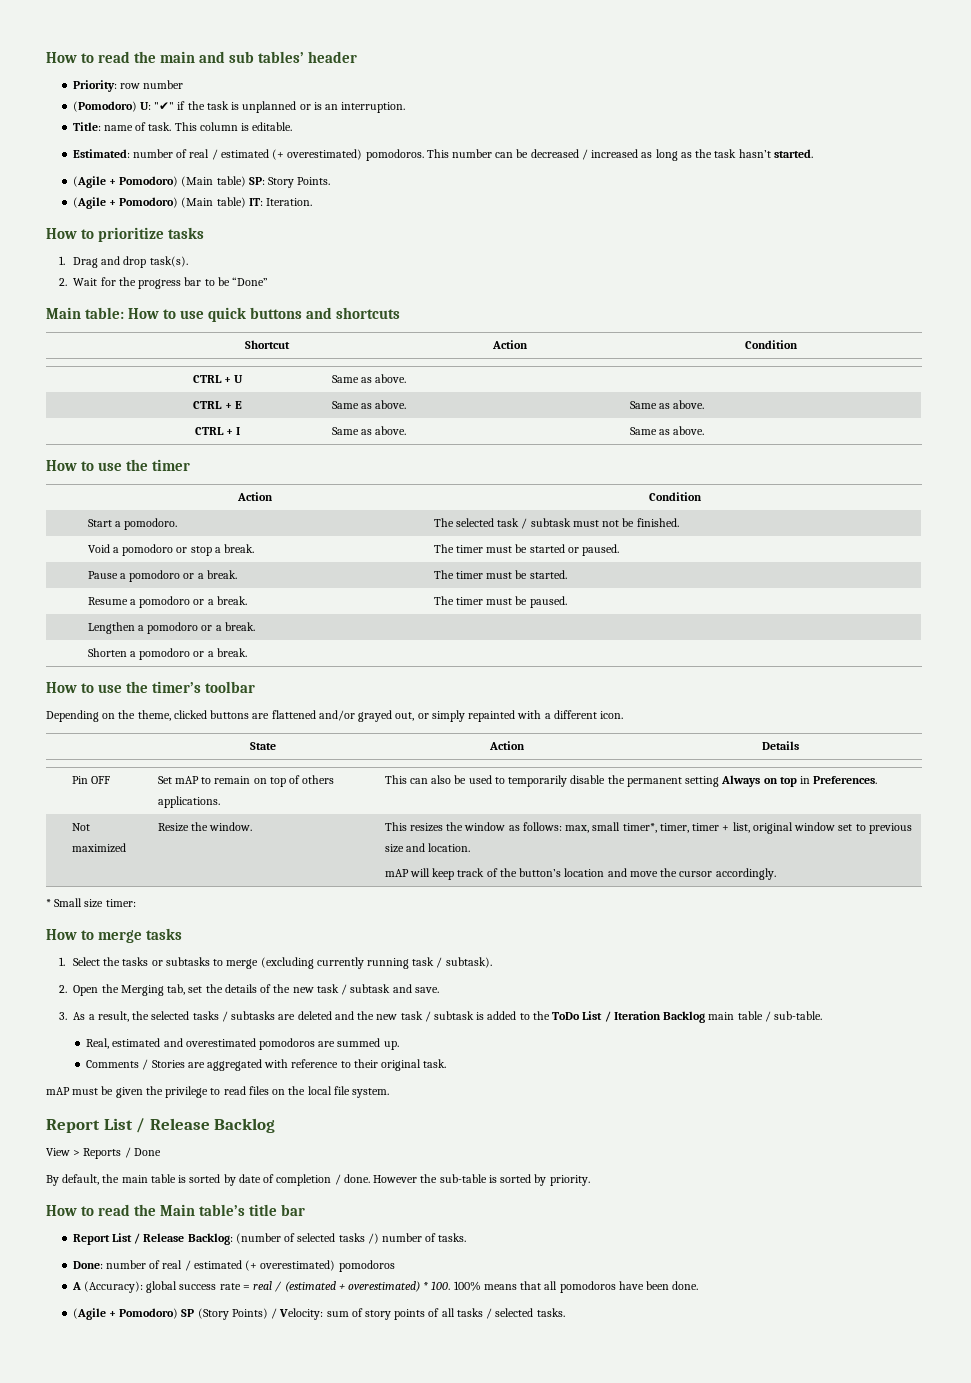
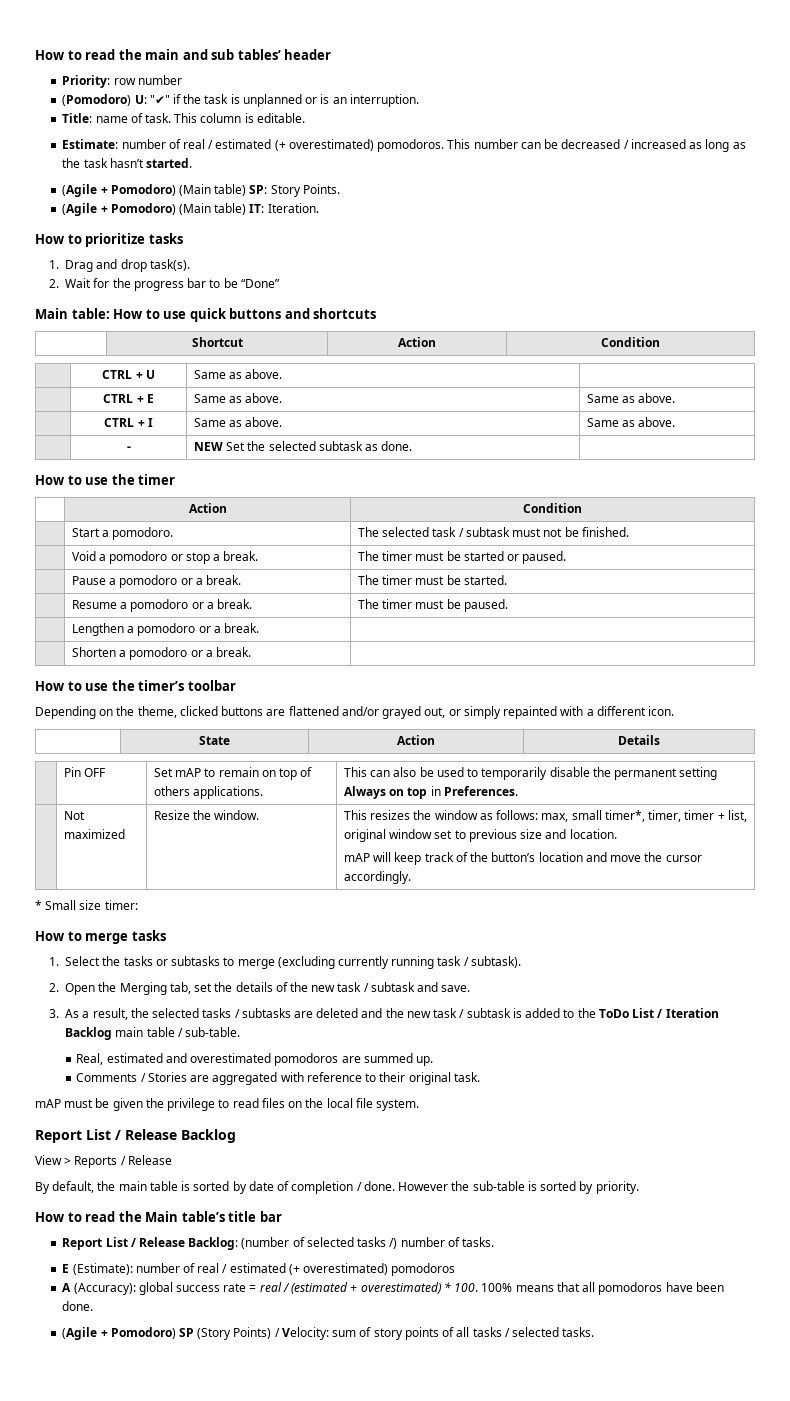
- Estimated: number of real / estimated (+ overestimated) pomodoros.
+ Estimate: number of real / estimated (+ overestimated) pomodoros.
+ | - | NEW Set the selected subtask as done. |
- View > Reports / Done
+ View > Reports / Release
- Done: number of real / estimated (+ overestimated) pomodoros
+ E (Estimate): number of real / estimated (+ overestimated) pomodoros

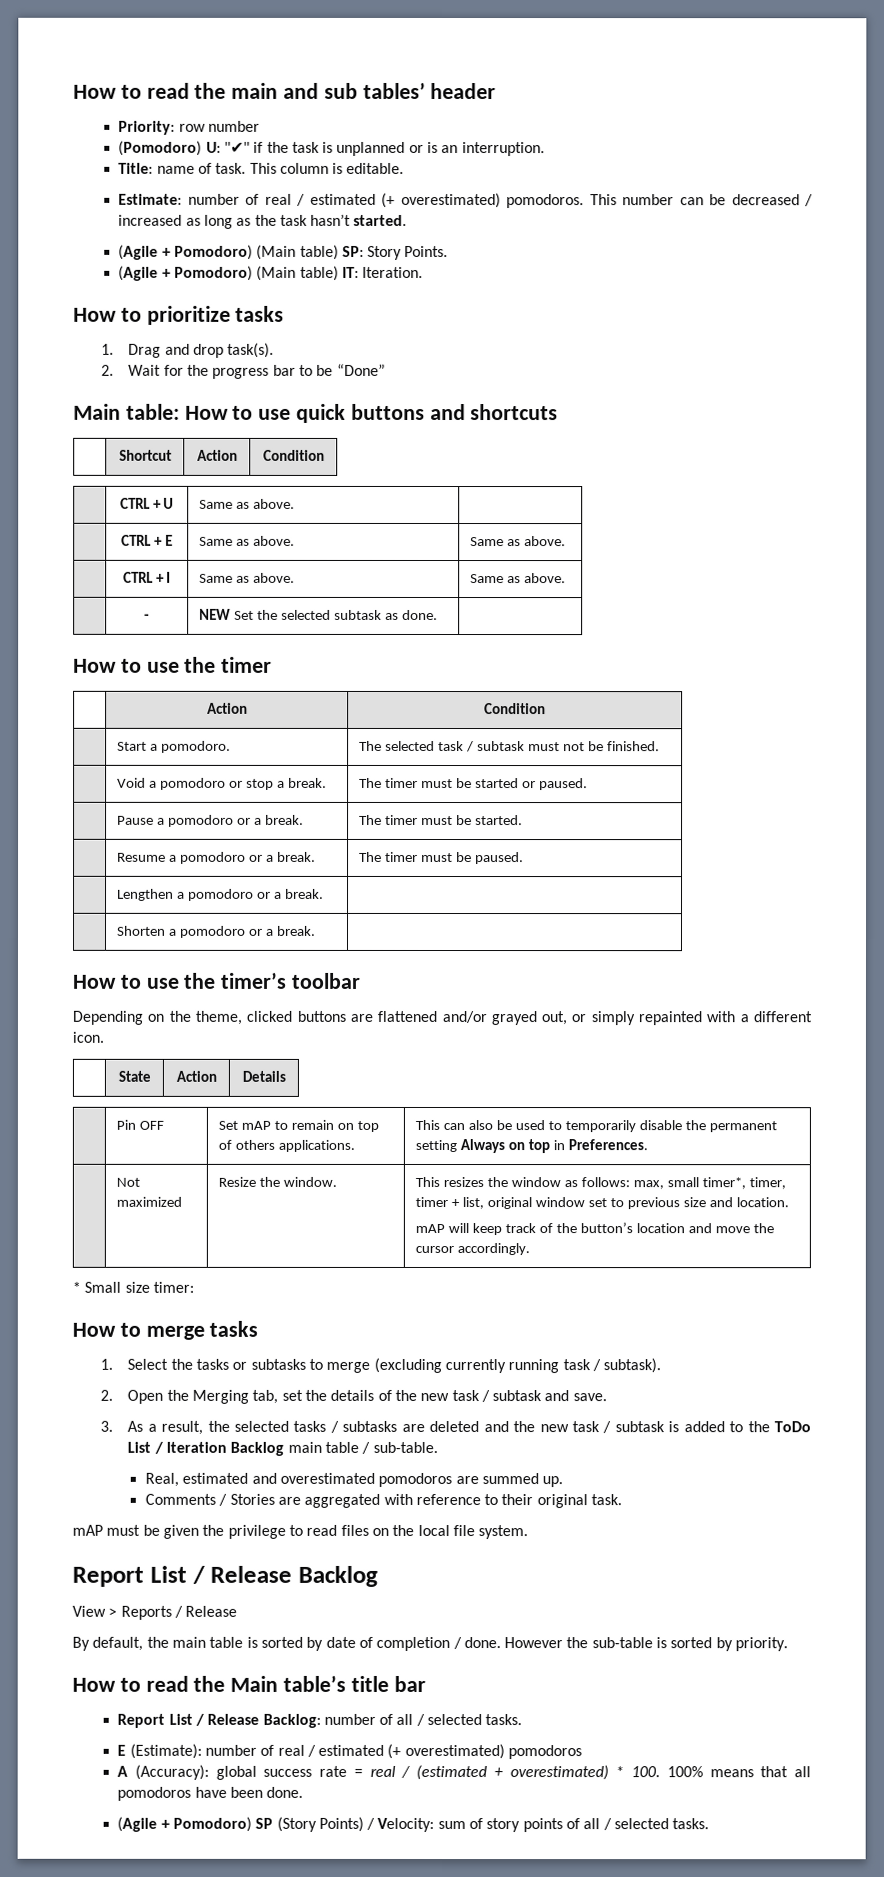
- Report List / Release Backlog: (number of selected tasks /) number of tasks.
+ Report List / Release Backlog: number of all / selected tasks.
- (Agile + Pomodoro) SP (Story Points) / Velocity: sum of story points of all tasks / selected tasks.
+ (Agile + Pomodoro) SP (Story Points) / Velocity: sum of story points of all / selected tasks.

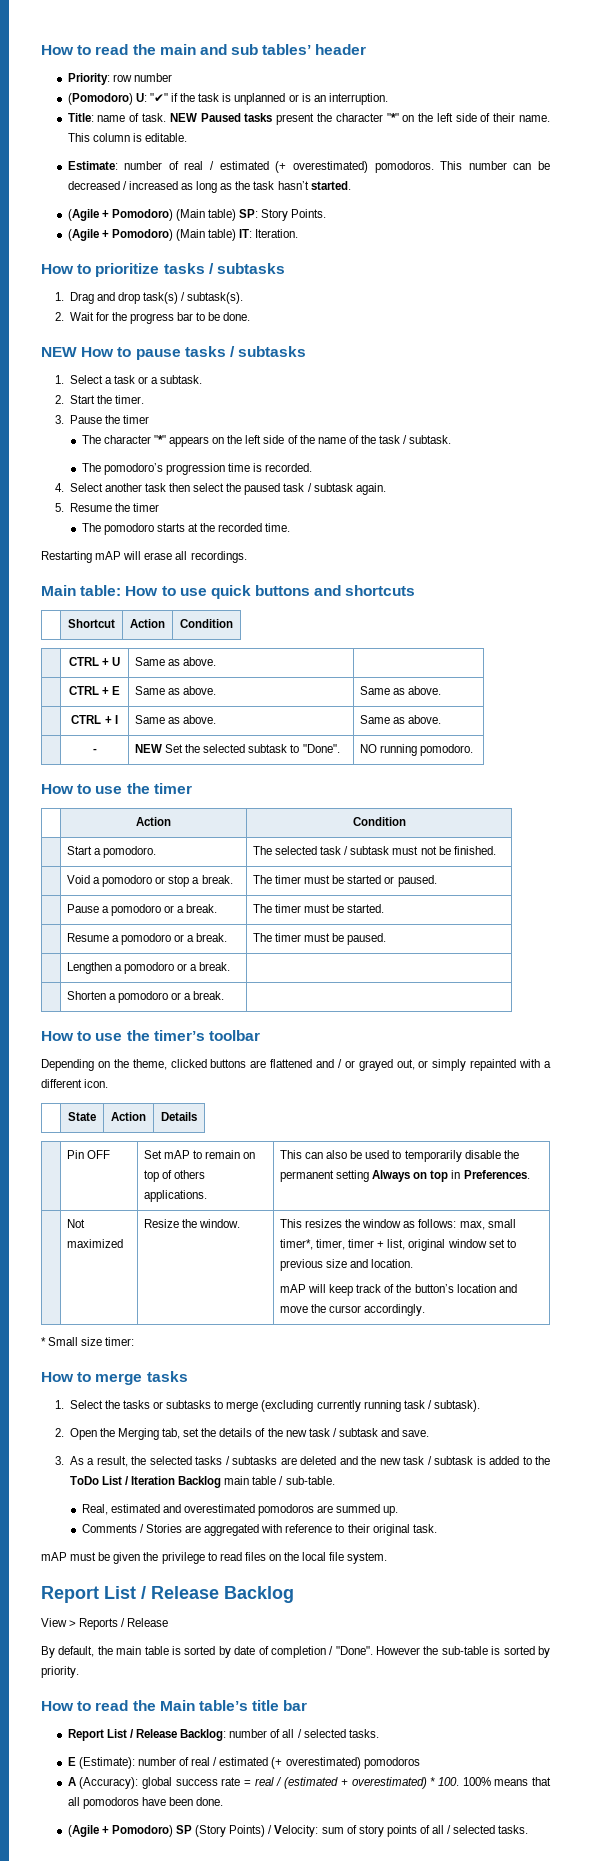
+ NEW Paused tasks present the character "*" on the left side of their name.
- How to prioritize tasks
+ How to prioritize tasks / subtasks
- 1. Drag and drop task(s).
+ 1. Drag and drop task(s) / subtask(s).
- 2. Wait for the progress bar to be “Done”
+ 2. Wait for the progress bar to be done.
+ NEW How to pause tasks / subtasks
+ 1. Select a task or a subtask.
+ 2. Start the timer.
+ 3. Pause the timer
+ The character "*" appears on the left side of the name of the task / subtask.
+ The pomodoro’s progression time is recorded.
+ 4. Select another task then select the paused task / subtask again.
+ 5. Resume the timer
+ The pomodoro starts at the recorded time.
+ Restarting mAP will erase all recordings.
- | - | NEW Set the selected subtask as done. |
+ | - | NEW Set the selected subtask to "Done". | NO running pomodoro.
- Depending on the theme, clicked buttons are flattened and/or grayed out, or simply repainted with a different icon.
+ Depending on the theme, clicked buttons are flattened and / or grayed out, or simply repainted with a different icon.
- By default, the main table is sorted by date of completion / done.
+ By default, the main table is sorted by date of completion / "Done".

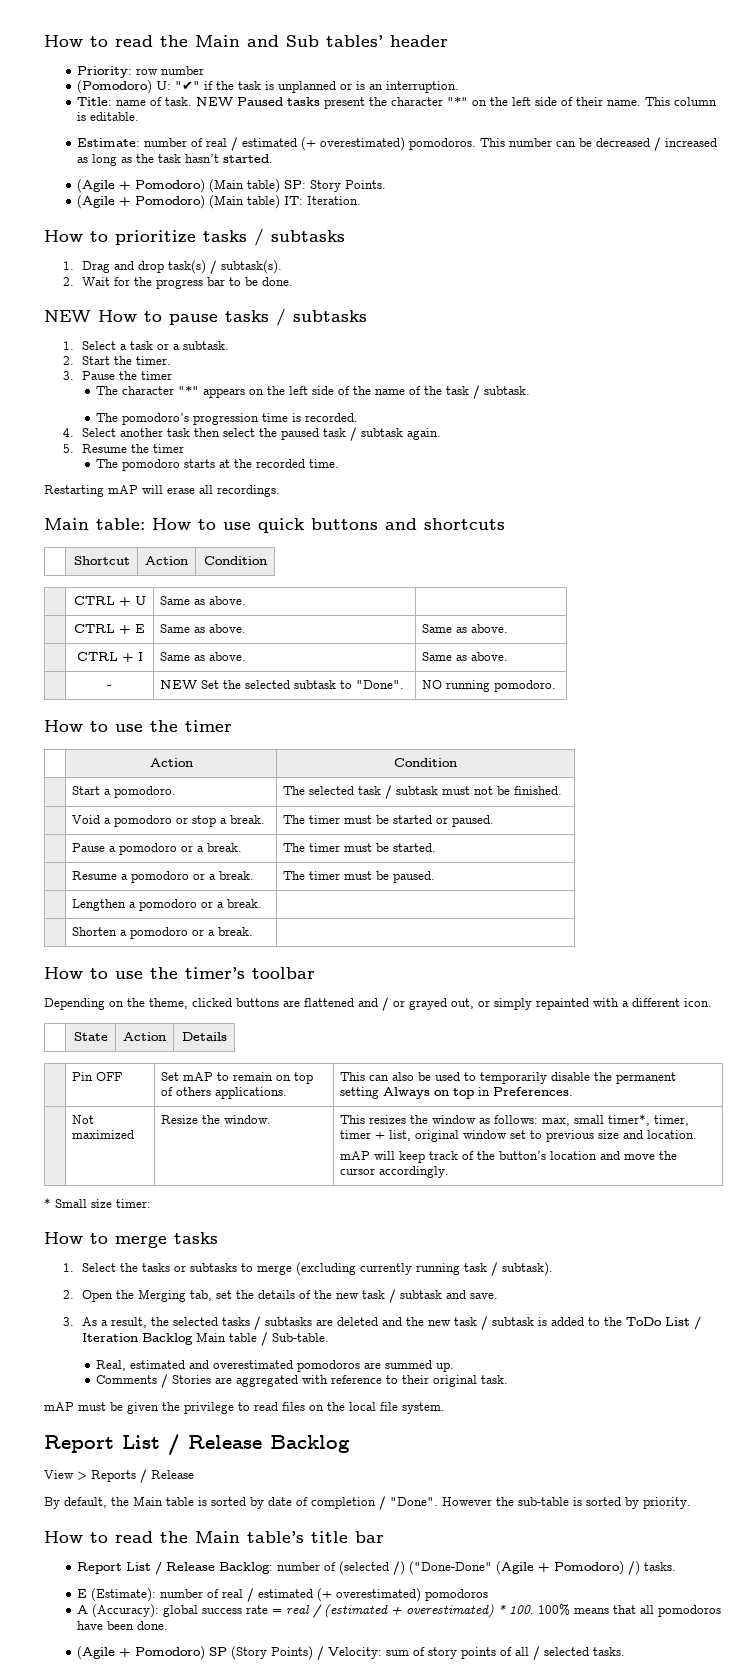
- How to read the main and sub tables’ header
+ How to read the Main and Sub tables’ header
- 3. As a result, the selected tasks / subtasks are deleted and the new task / subtask is added to the ToDo List / Iteration Backlog main table / sub-table.
+ 3. As a result, the selected tasks / subtasks are deleted and the new task / subtask is added to the ToDo List / Iteration Backlog Main table / Sub-table.
- By default, the main table is sorted by date of completion / "Done".
+ By default, the Main table is sorted by date of completion / "Done".
- Report List / Release Backlog: number of all / selected tasks.
+ Report List / Release Backlog: number of (selected /) ("Done-Done" (Agile + Pomodoro) /) tasks.

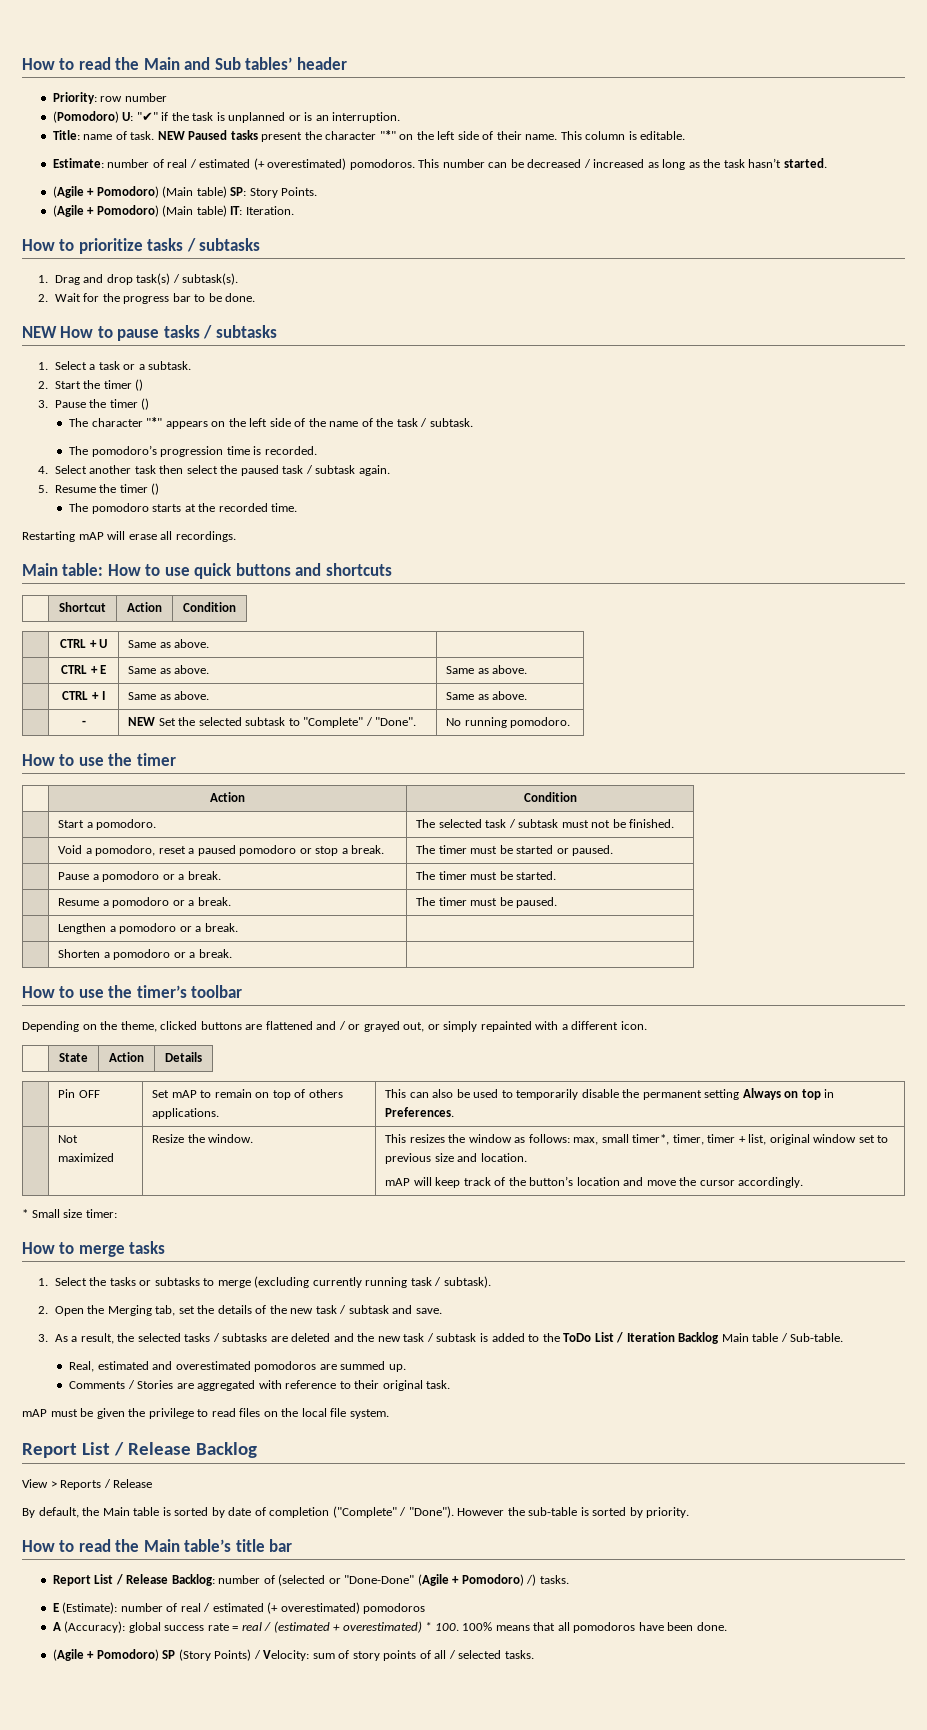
- 2. Start the timer.
+ 2. Start the timer ()
- 3. Pause the timer
+ 3. Pause the timer ()
- 5. Resume the timer
+ 5. Resume the timer ()
- | - | NEW Set the selected subtask to "Done". | NO running pomodoro.
+ | - | NEW Set the selected subtask to "Complete" / "Done". | No running pomodoro.
- | Void a pomodoro or stop a break. | The timer must be started or paused.
+ | Void a pomodoro, reset a paused pomodoro or stop a break. | The timer must be started or paused.
- By default, the Main table is sorted by date of completion / "Done".
+ By default, the Main table is sorted by date of completion ("Complete" / "Done").
- Report List / Release Backlog: number of (selected /) ("Done-Done" (Agile + Pomodoro) /) tasks.
+ Report List / Release Backlog: number of (selected or "Done-Done" (Agile + Pomodoro) /) tasks.

